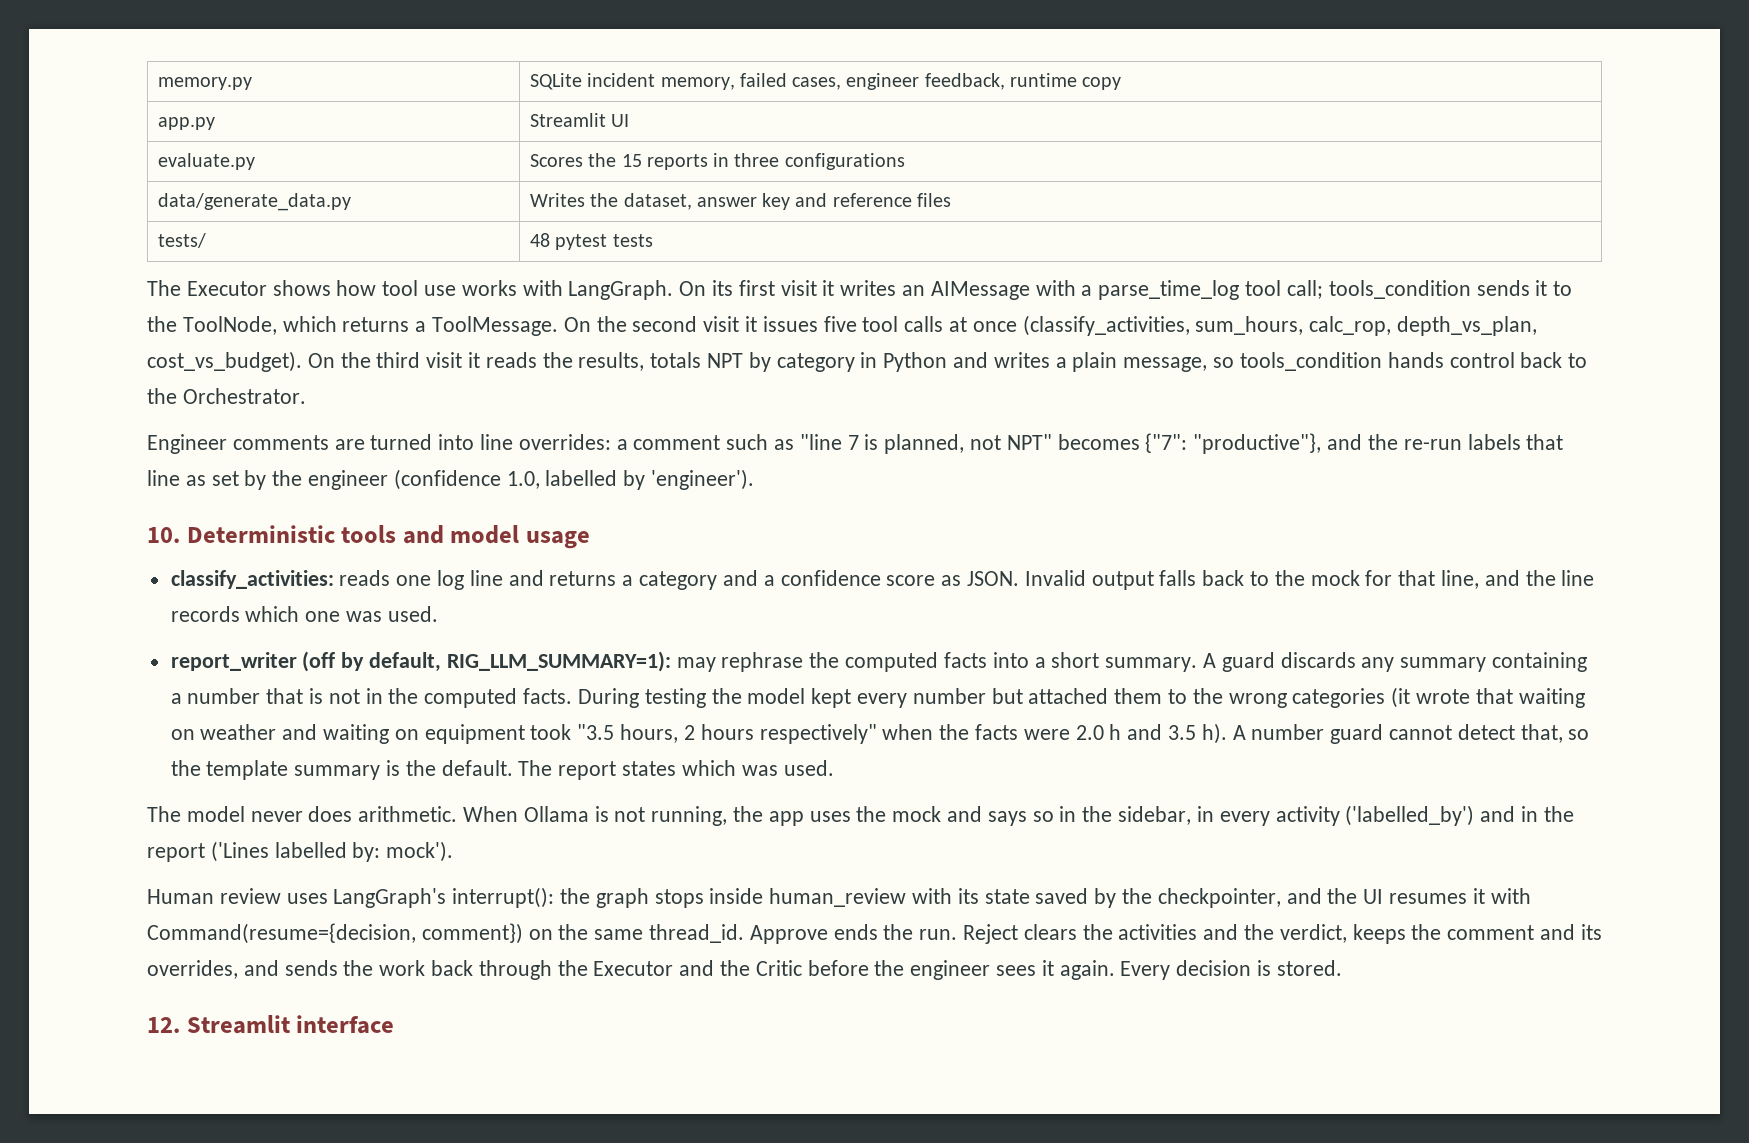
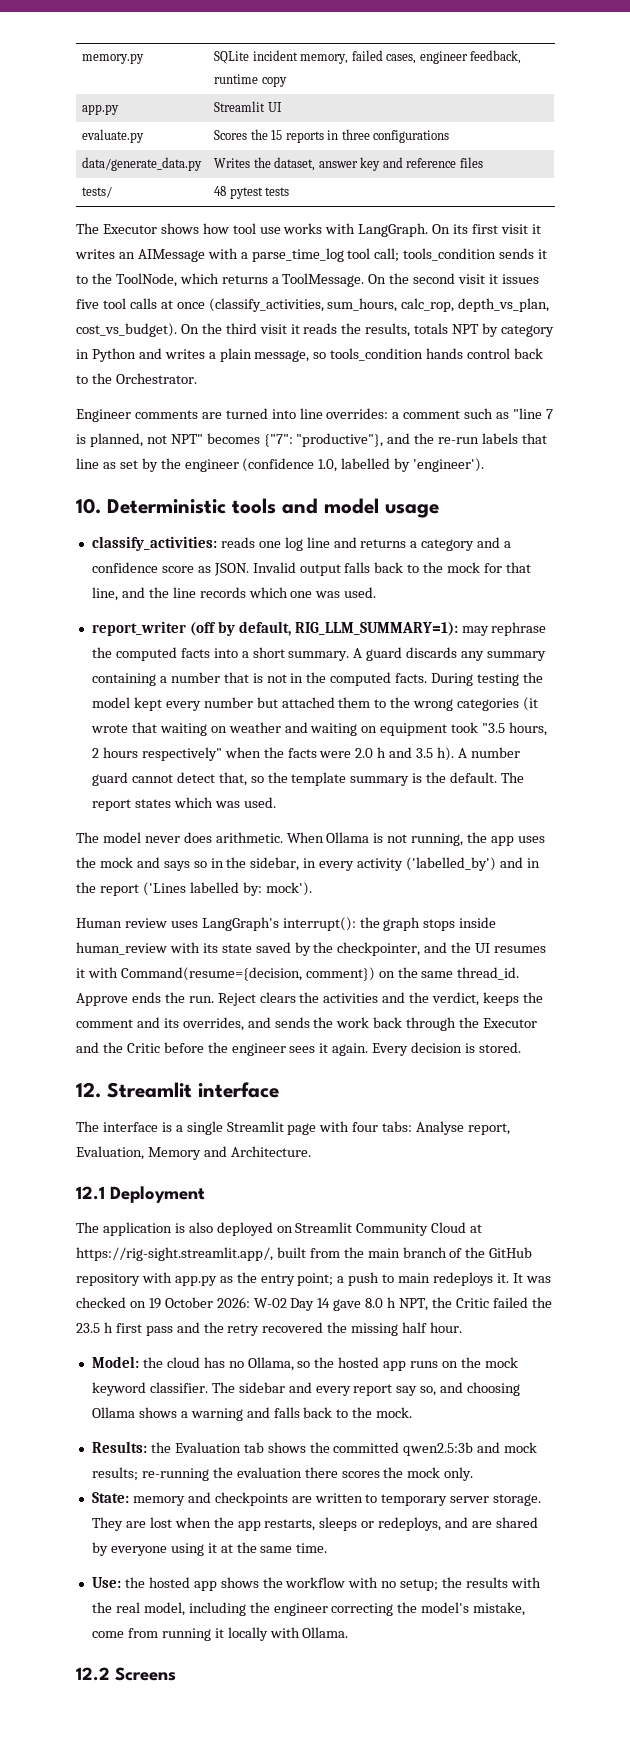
+ The interface is a single Streamlit page with four tabs: Analyse report, Evaluation, Memory and Architecture.
+ 12.1 Deployment
+ The application is also deployed on Streamlit Community Cloud at https://rig-sight.streamlit.app/, built from the main branch of the GitHub repository with app.py as the entry point; a push to main redeploys it. It was checked on 19 October 2026: W-02 Day 14 gave 8.0 h NPT, the Critic failed the 23.5 h first pass and the retry recovered the missing half hour.
+ Model: the cloud has no Ollama, so the hosted app runs on the mock keyword classifier. The sidebar and every report say so, and choosing Ollama shows a warning and falls back to the mock.
+ Results: the Evaluation tab shows the committed qwen2.5:3b and mock results; re-running the evaluation there scores the mock only.
+ State: memory and checkpoints are written to temporary server storage. They are lost when the app restarts, sleeps or redeploys, and are shared by everyone using it at the same time.
+ Use: the hosted app shows the workflow with no setup; the results with the real model, including the engineer correcting the model's mistake, come from running it locally with Ollama.
+ 12.2 Screens

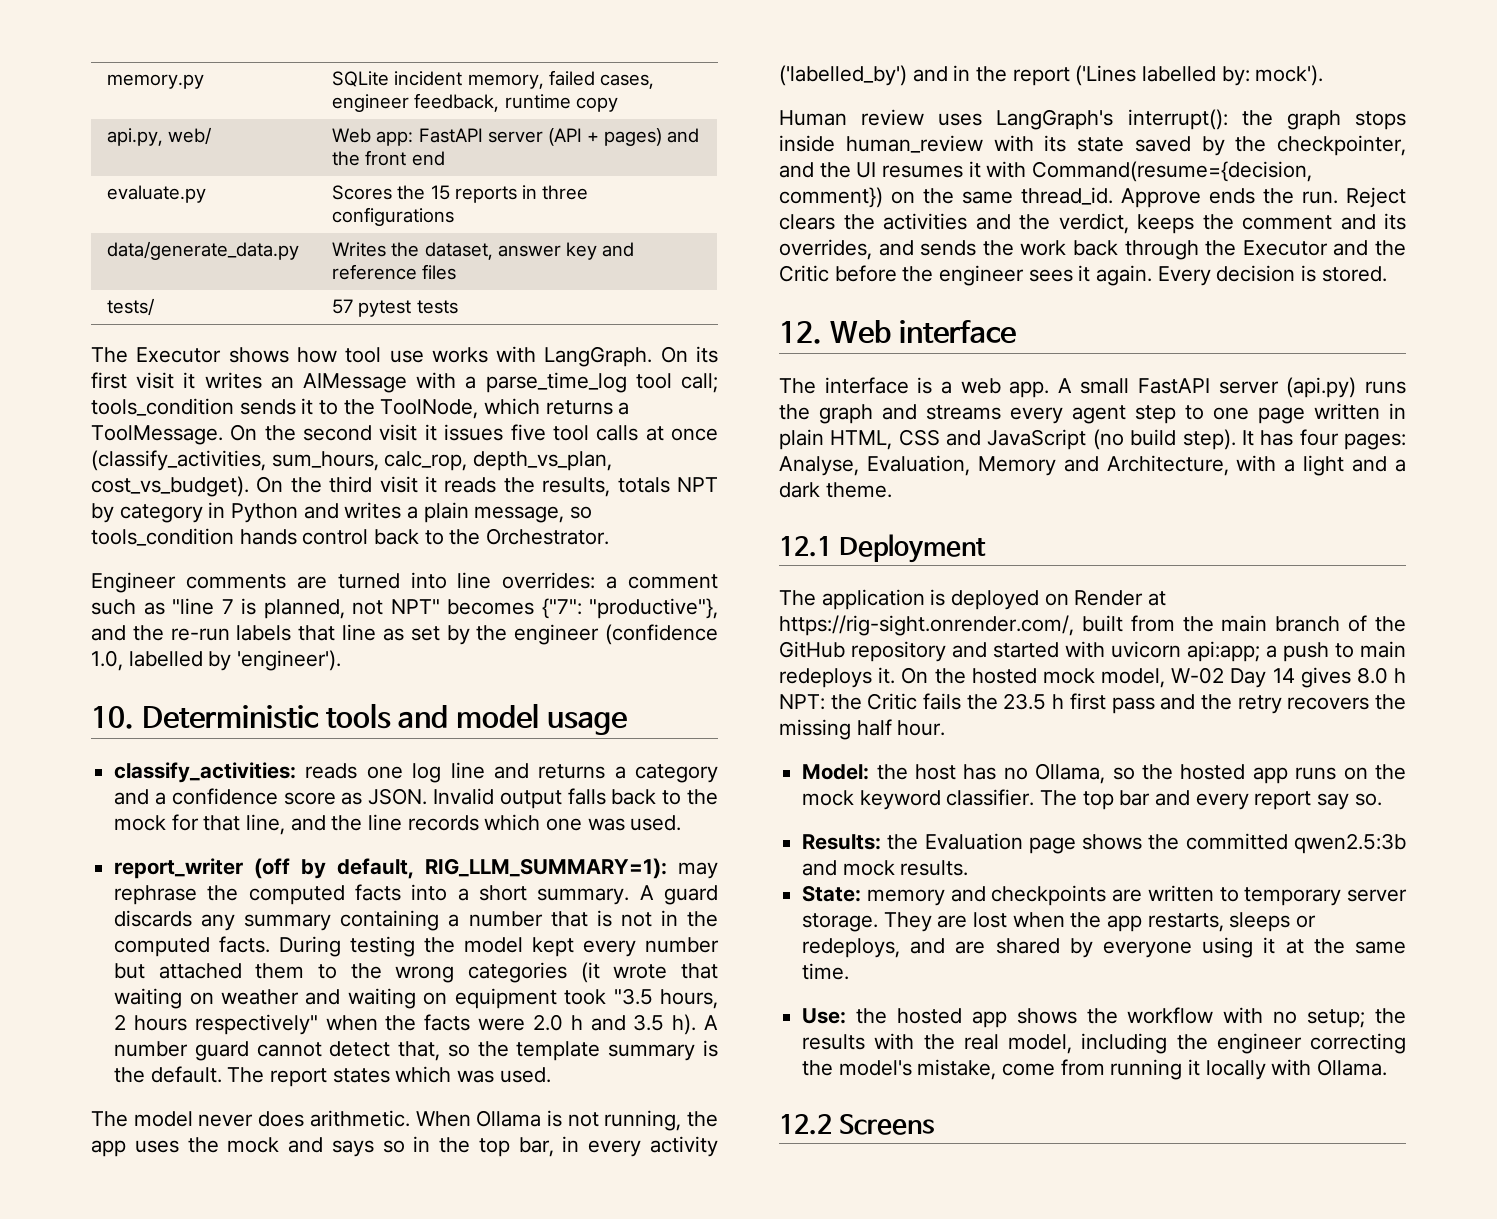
- app.py | Streamlit UI
+ api.py, web/ | Web app: FastAPI server (API + pages) and the front end
- tests/ | 48 pytest tests
+ tests/ | 57 pytest tests
- When Ollama is not running, the app uses the mock and says so in the sidebar, in every activity ('labelled_by') and in the report ('Lines labelled by: mock').
+ When Ollama is not running, the app uses the mock and says so in the top bar, in every activity ('labelled_by') and in the report ('Lines labelled by: mock').
- 12. Streamlit interface
+ 12. Web interface
- The interface is a single Streamlit page with four tabs: Analyse report, Evaluation, Memory and Architecture.
+ The interface is a web app. A small FastAPI server (api.py) runs the graph and streams every agent step to one page written in plain HTML, CSS and JavaScript (no build step). It has four pages: Analyse, Evaluation, Memory and Architecture, with a light and a dark theme.
- The application is also deployed on Streamlit Community Cloud at https://rig-sight.streamlit.app/, built from the main branch of the GitHub repository with app.py as the entry point; a push to main redeploys it.
+ The application is deployed on Render at https://rig-sight.onrender.com/, built from the main branch of the GitHub repository and started with uvicorn api:app; a push to main redeploys it.
- It was checked on 19 October 2026: W-02 Day 14 gave 8.0 h NPT, the Critic failed the 23.5 h first pass and the retry recovered the missing half hour.
+ On the hosted mock model, W-02 Day 14 gives 8.0 h NPT: the Critic fails the 23.5 h first pass and the retry recovers the missing half hour.
- Model: the cloud has no Ollama, so the hosted app runs on the mock keyword classifier.
+ Model: the host has no Ollama, so the hosted app runs on the mock keyword classifier.
- The sidebar and every report say so, and choosing Ollama shows a warning and falls back to the mock.
+ The top bar and every report say so.
- Results: the Evaluation tab shows the committed qwen2.5:3b and mock results; re-running the evaluation there scores the mock only.
+ Results: the Evaluation page shows the committed qwen2.5:3b and mock results.

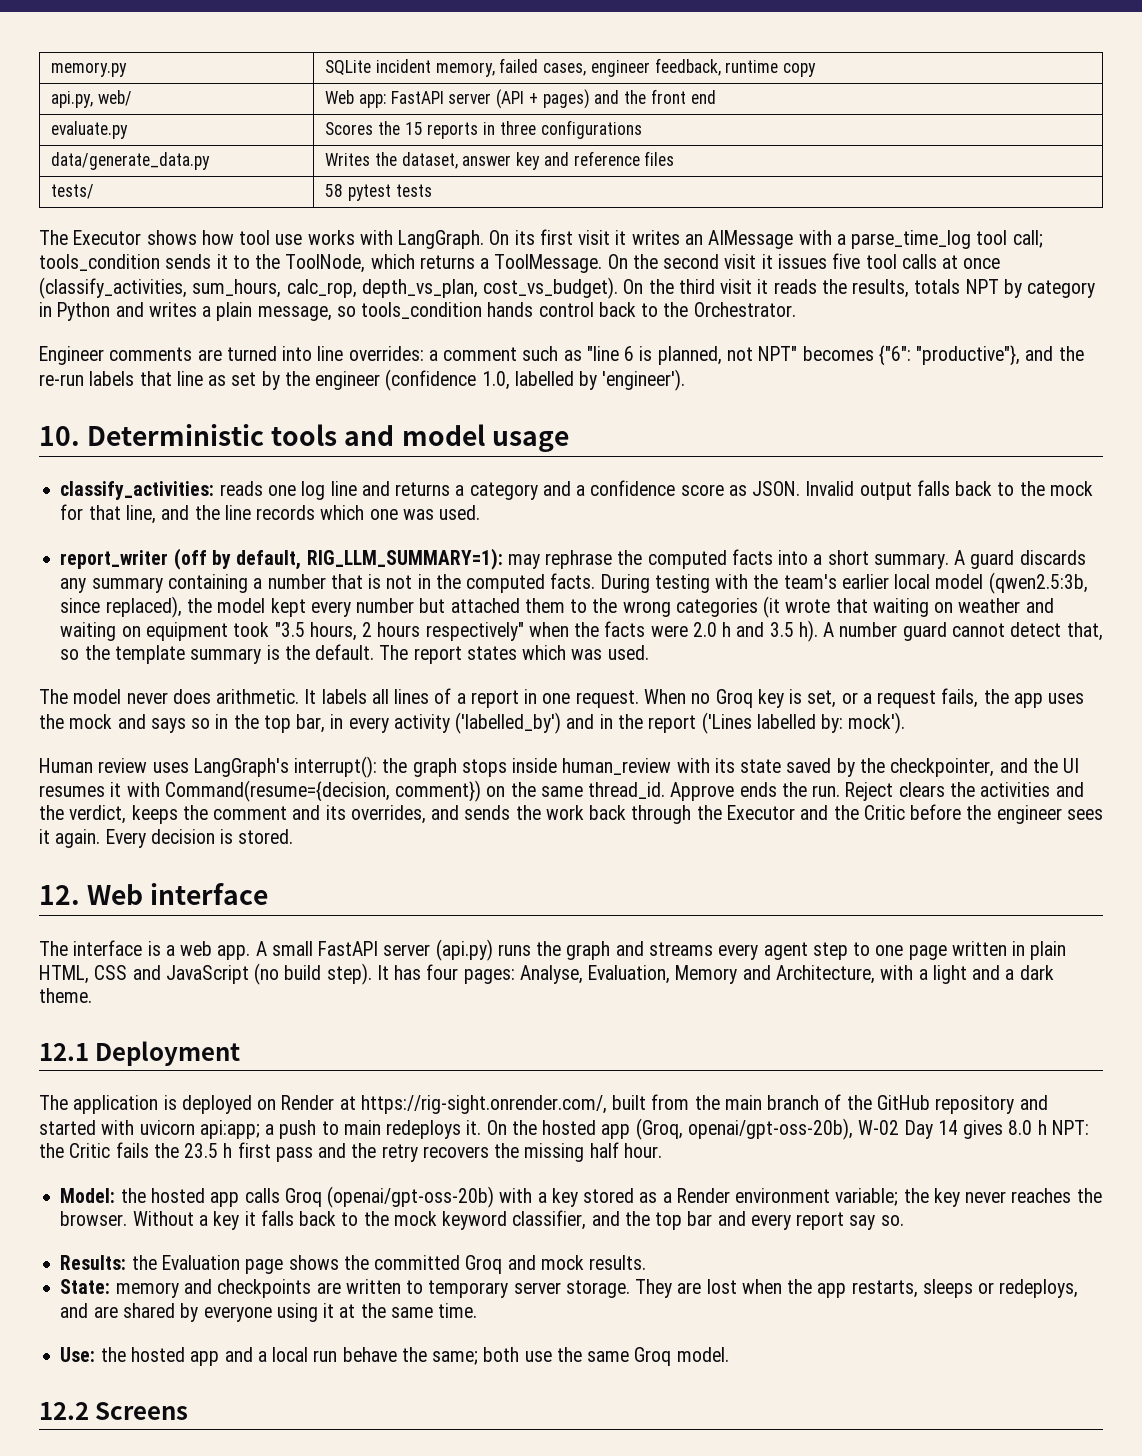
- tests/ | 57 pytest tests
+ tests/ | 58 pytest tests
- Engineer comments are turned into line overrides: a comment such as "line 7 is planned, not NPT" becomes {"7": "productive"}, and the re-run labels that line as set by the engineer (confidence 1.0, labelled by 'engineer').
+ Engineer comments are turned into line overrides: a comment such as "line 6 is planned, not NPT" becomes {"6": "productive"}, and the re-run labels that line as set by the engineer (confidence 1.0, labelled by 'engineer').
- During testing the model kept every number but attached them to the wrong categories (it wrote that waiting on weather and waiting on equipment took "3.5 hours, 2 hours respectively" when the facts were 2.0 h and 3.5 h).
+ During testing with the team's earlier local model (qwen2.5:3b, since replaced), the model kept every number but attached them to the wrong categories (it wrote that waiting on weather and waiting on equipment took "3.5 hours, 2 hours respectively" when the facts were 2.0 h and 3.5 h).
- When Ollama is not running, the app uses the mock and says so in the top bar, in every activity ('labelled_by') and in the report ('Lines labelled by: mock').
+ It labels all lines of a report in one request. When no Groq key is set, or a request fails, the app uses the mock and says so in the top bar, in every activity ('labelled_by') and in the report ('Lines labelled by: mock').
- On the hosted mock model, W-02 Day 14 gives 8.0 h NPT: the Critic fails the 23.5 h first pass and the retry recovers the missing half hour.
+ On the hosted app (Groq, openai/gpt-oss-20b), W-02 Day 14 gives 8.0 h NPT: the Critic fails the 23.5 h first pass and the retry recovers the missing half hour.
- Model: the host has no Ollama, so the hosted app runs on the mock keyword classifier. The top bar and every report say so.
+ Model: the hosted app calls Groq (openai/gpt-oss-20b) with a key stored as a Render environment variable; the key never reaches the browser. Without a key it falls back to the mock keyword classifier, and the top bar and every report say so.
- Results: the Evaluation page shows the committed qwen2.5:3b and mock results.
+ Results: the Evaluation page shows the committed Groq and mock results.
- Use: the hosted app shows the workflow with no setup; the results with the real model, including the engineer correcting the model's mistake, come from running it locally with Ollama.
+ Use: the hosted app and a local run behave the same; both use the same Groq model.

